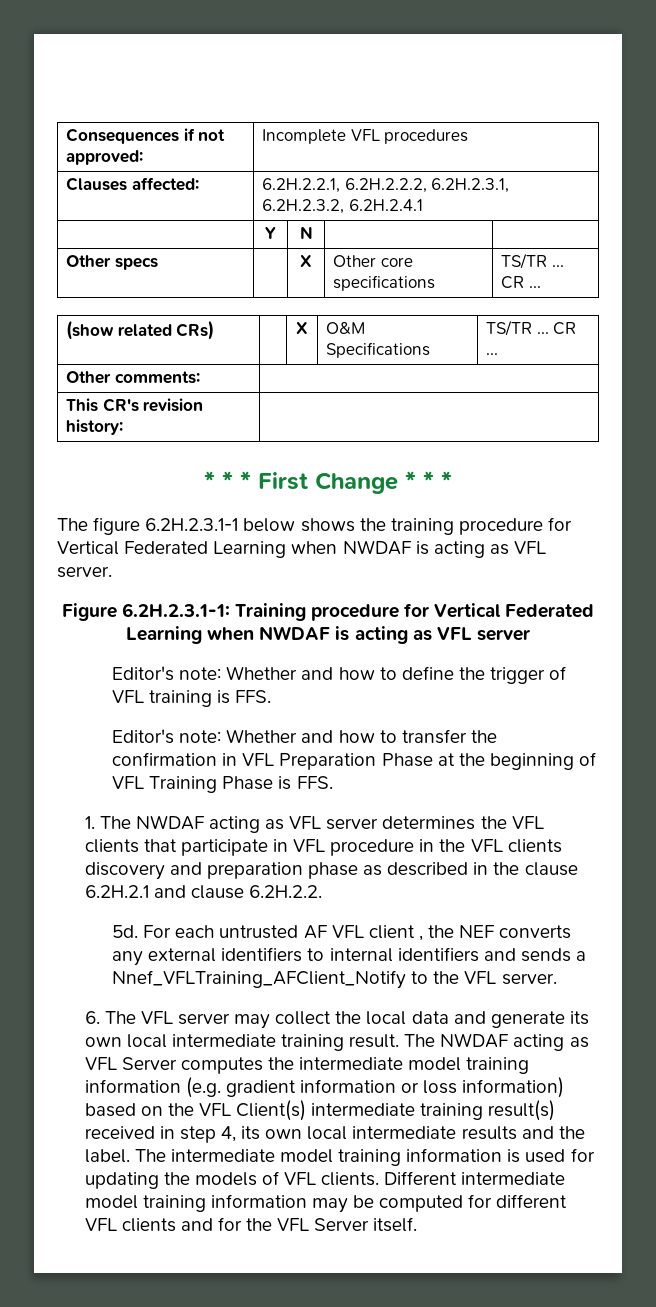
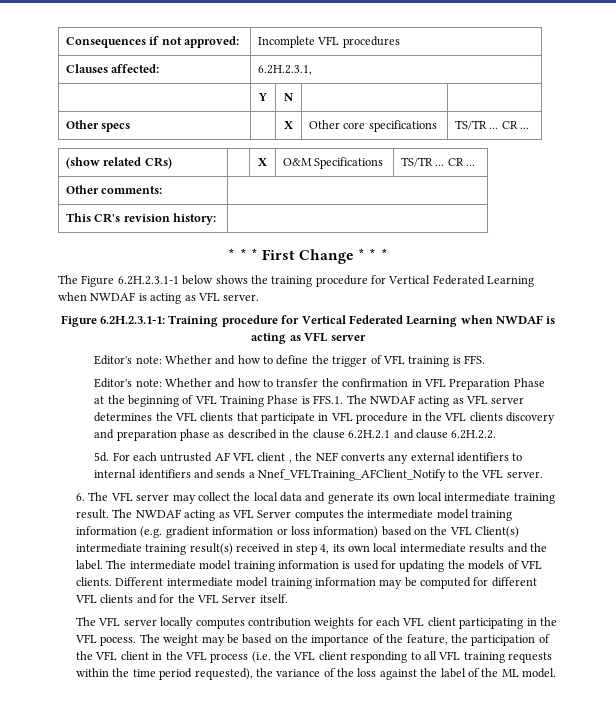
- Clauses affected: | 6.2H.2.2.1, 6.2H.2.2.2, 6.2H.2.3.1, 6.2H.2.3.2, 6.2H.2.4.1
+ Clauses affected: | 6.2H.2.3.1,
- The figure 6.2H.2.3.1-1 below shows the training procedure for Vertical Federated Learning when NWDAF is acting as VFL server.
+ The Figure 6.2H.2.3.1-1 below shows the training procedure for Vertical Federated Learning when NWDAF is acting as VFL server.
- Editor's note: Whether and how to transfer the confirmation in VFL Preparation Phase at the beginning of VFL Training Phase is FFS.
- 1. The NWDAF acting as VFL server determines the VFL clients that participate in VFL procedure in the VFL clients discovery and preparation phase as described in the clause 6.2H.2.1 and clause 6.2H.2.2.
+ Editor's note: Whether and how to transfer the confirmation in VFL Preparation Phase at the beginning of VFL Training Phase is FFS.1. The NWDAF acting as VFL server determines the VFL clients that participate in VFL procedure in the VFL clients discovery and preparation phase as described in the clause 6.2H.2.1 and clause 6.2H.2.2.
+ The VFL server locally computes contribution weights for each VFL client participating in the VFL pocess. The weight may be based on the importance of the feature, the participation of the VFL client in the VFL process (i.e. the VFL client responding to all VFL training requests within the time period requested), the variance of the loss against the label of the ML model.

